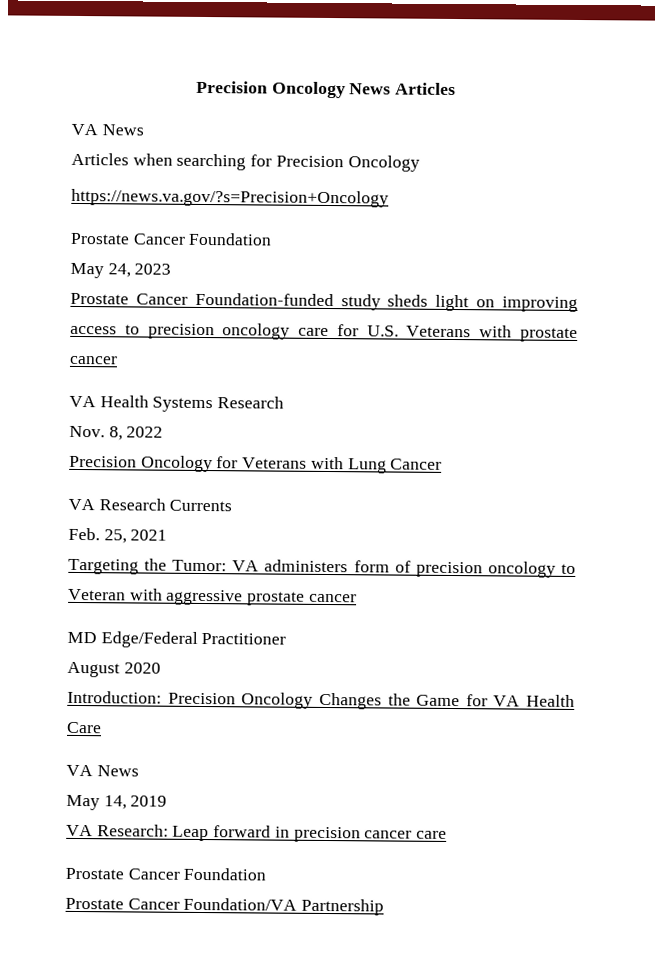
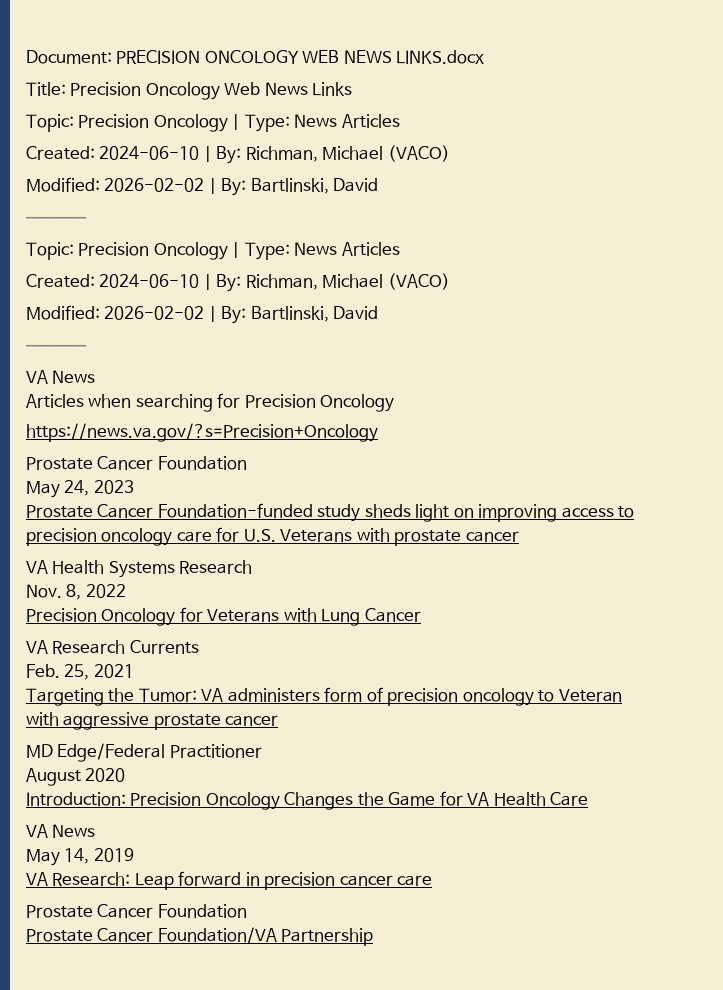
- Precision Oncology News Articles
+ Document: PRECISION ONCOLOGY WEB NEWS LINKS.docx
+ Title: Precision Oncology Web News Links
+ Topic: Precision Oncology | Type: News Articles
+ Created: 2024-06-10 | By: Richman, Michael (VACO)
+ Modified: 2026-02-02 | By: Bartlinski, David
+ ────
+ Topic: Precision Oncology | Type: News Articles
+ Created: 2024-06-10 | By: Richman, Michael (VACO)
+ Modified: 2026-02-02 | By: Bartlinski, David
+ ────

